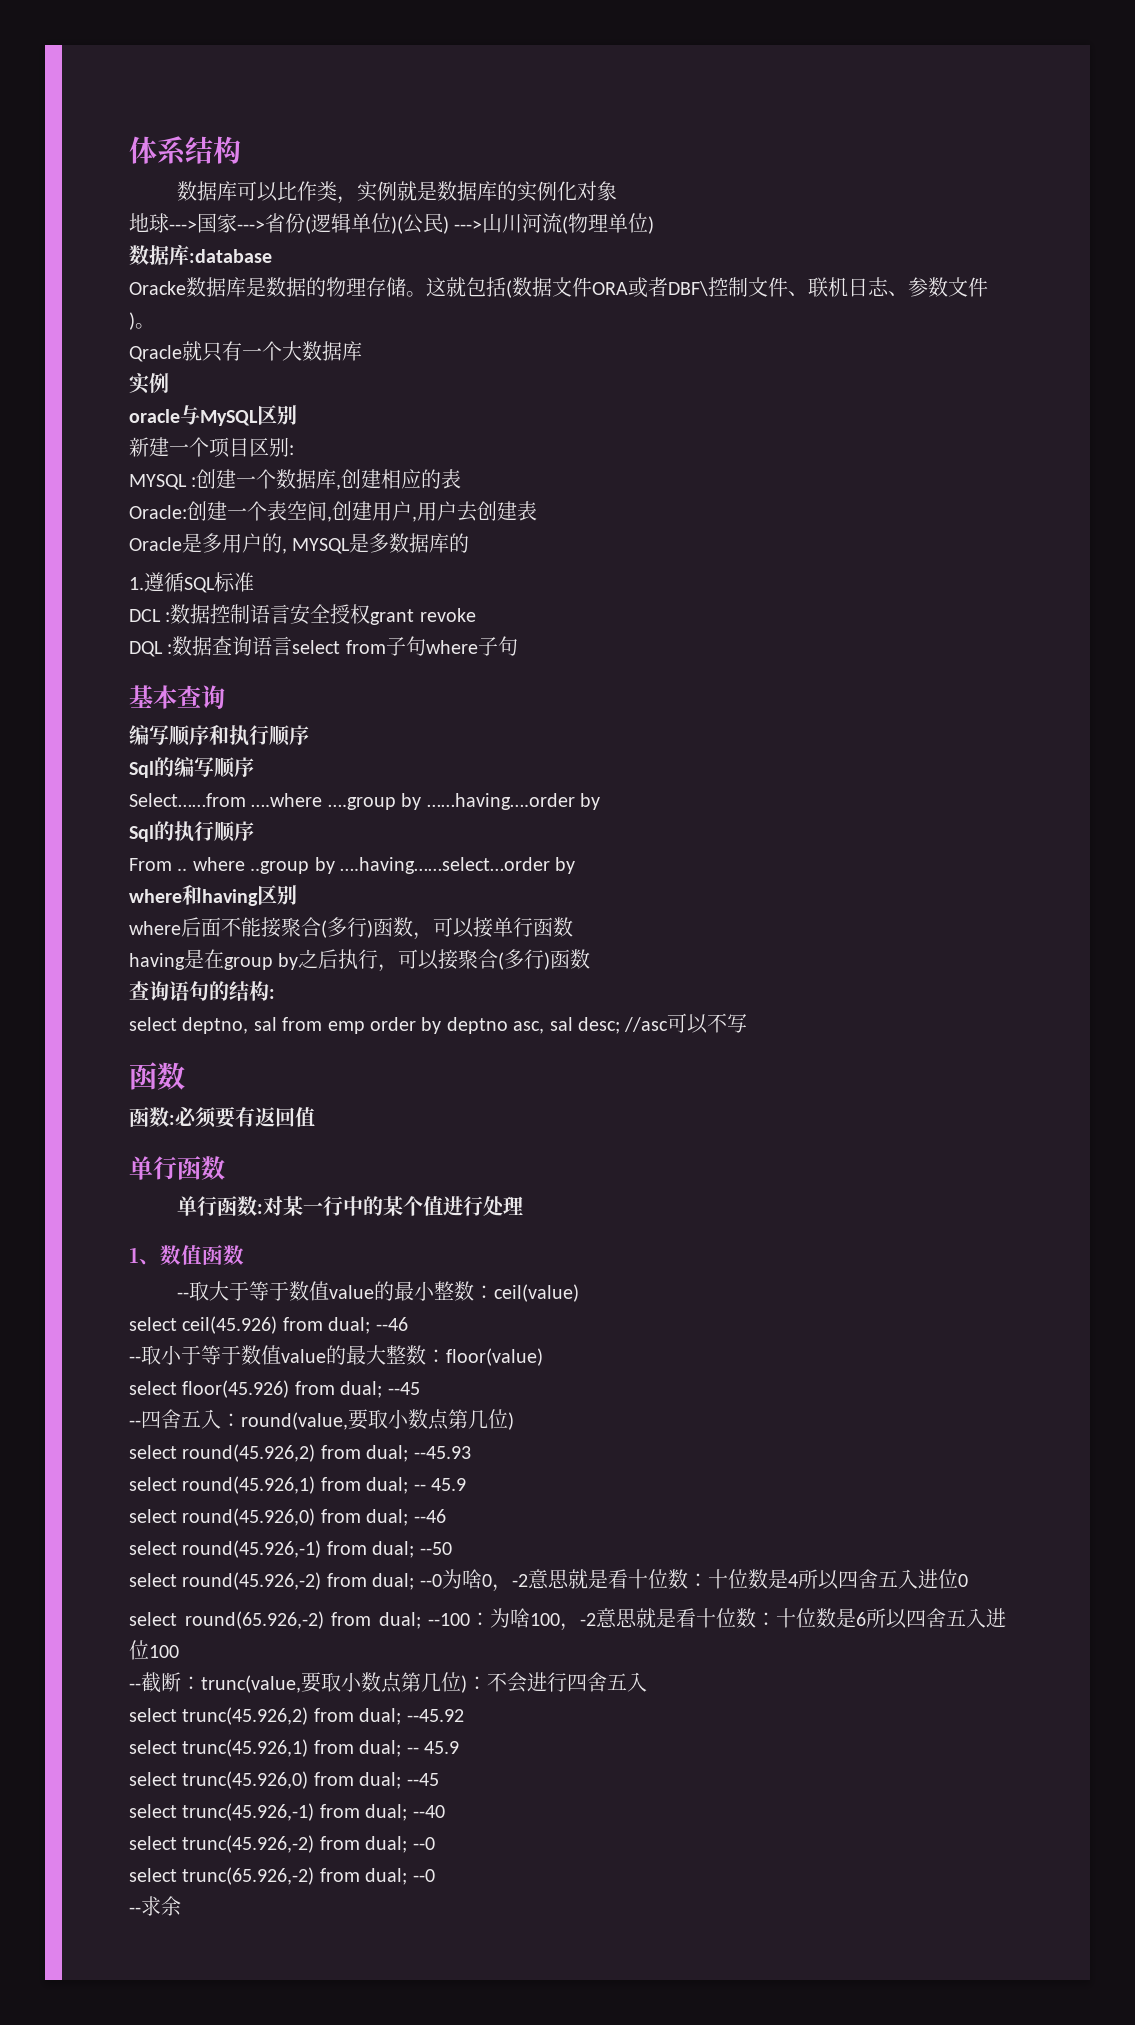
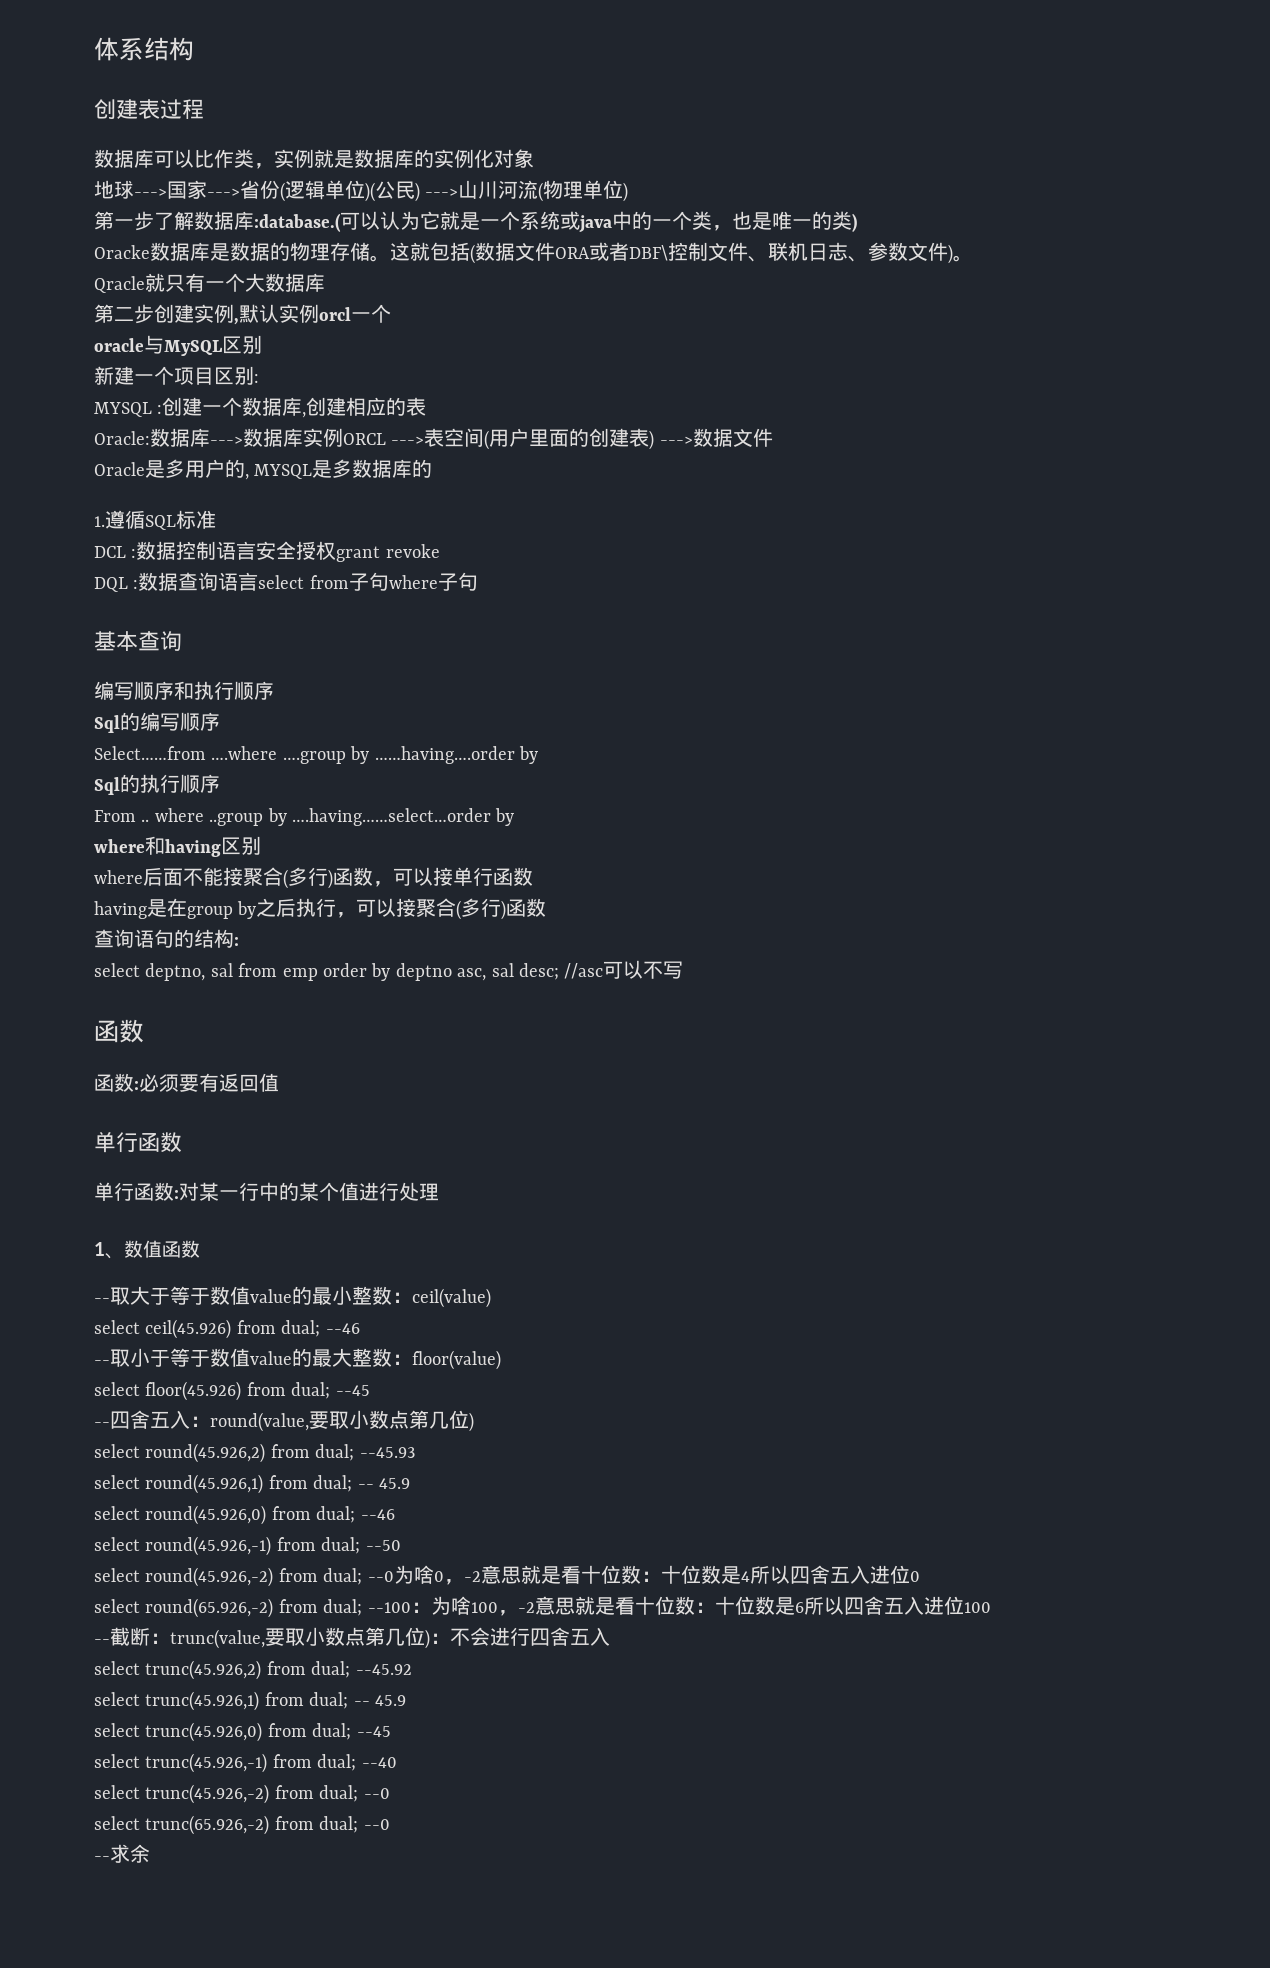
+ 创建表过程
- 数据库:database
+ 第一步了解数据库:database.(可以认为它就是一个系统或java中的一个类，也是唯一的类)
  Qracle就只有一个大数据库
- 实例
+ 第二步创建实例,默认实例orcl一个
- Oracle:创建一个表空间,创建用户,用户去创建表
+ Oracle:数据库--->数据库实例ORCL --->表空间(用户里面的创建表) --->数据文件

